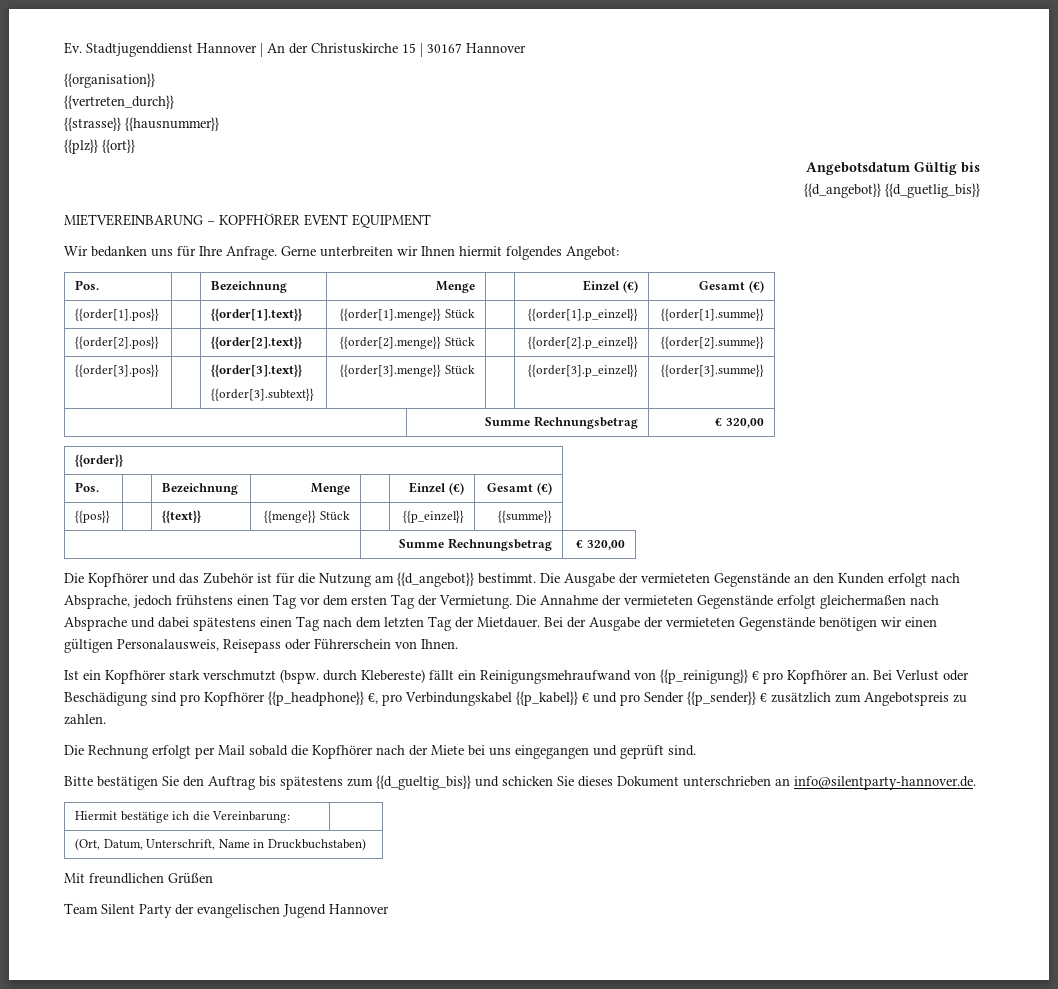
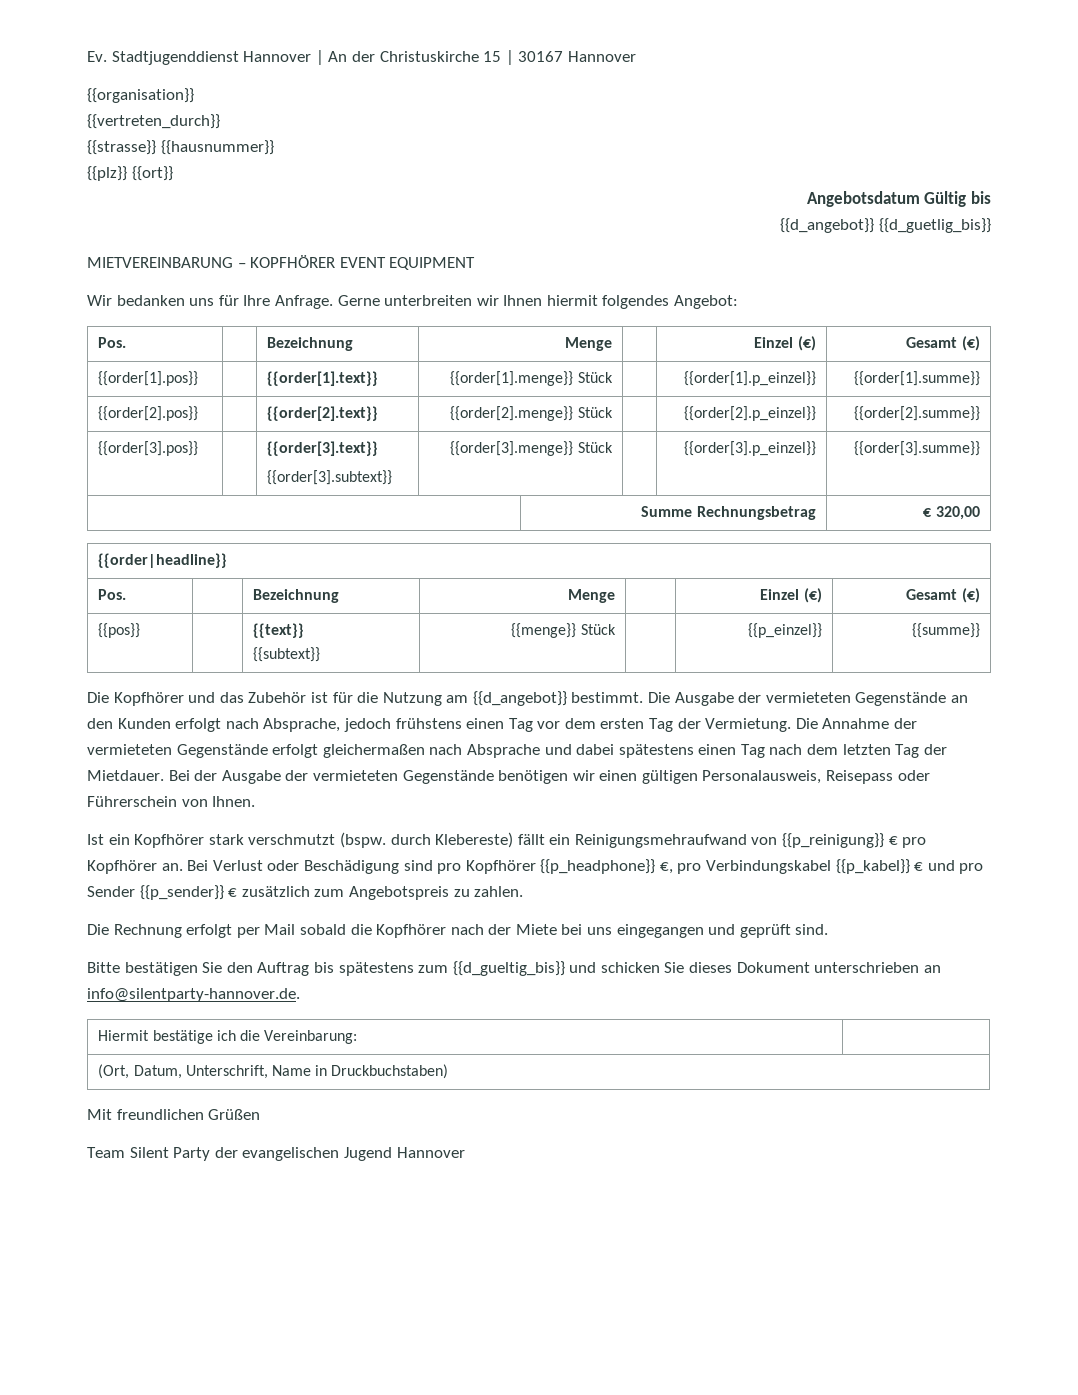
- {{order}}
+ {{order|headline}}
- {{pos}} | | {{text}} | {{menge}} Stück | | {{p_einzel}} | {{summe}}
- | Summe Rechnungsbetrag | € 320,00
+ {{pos}} | | {{text}}
+ {{subtext}} | {{menge}} Stück | | {{p_einzel}} | {{summe}}

